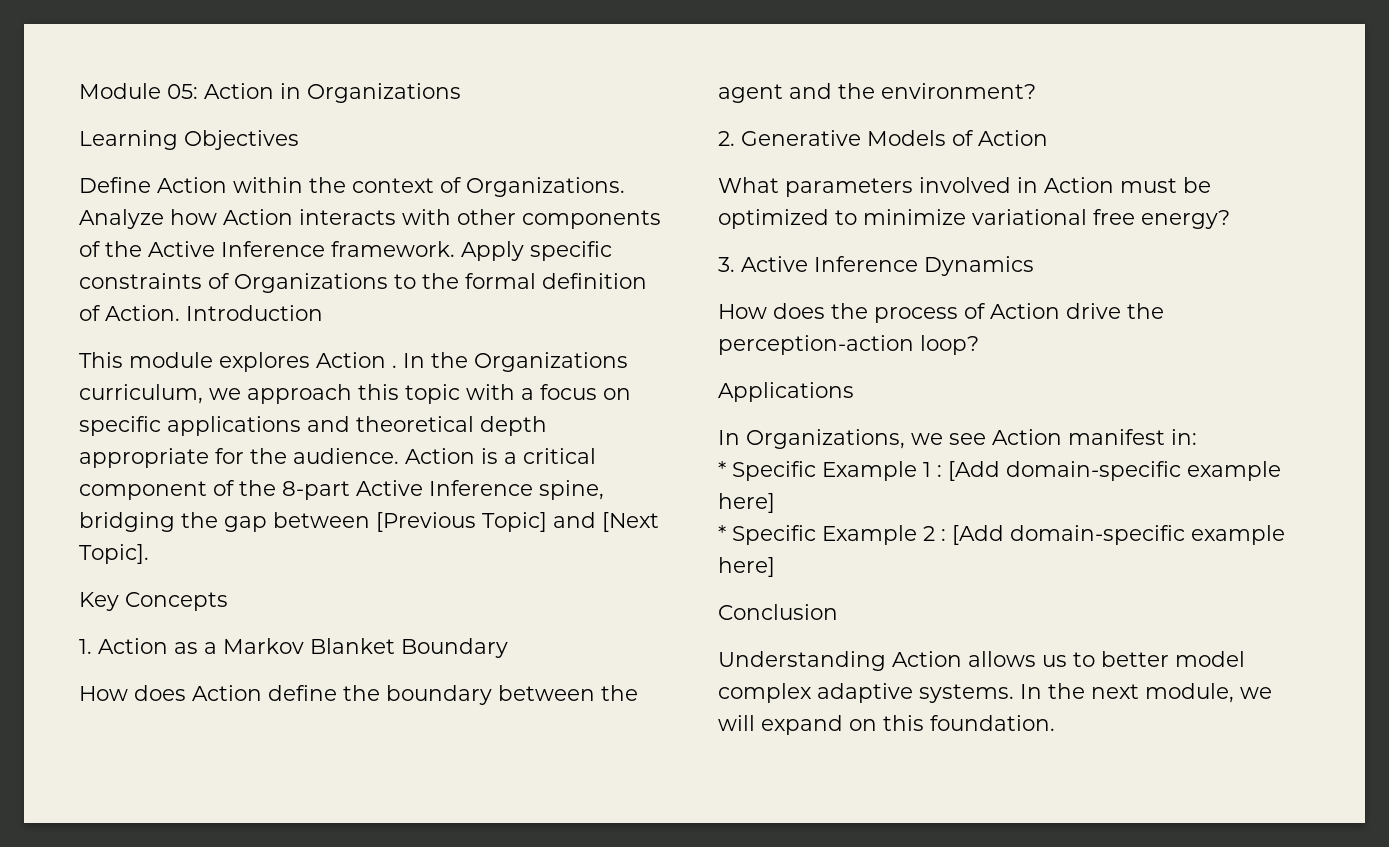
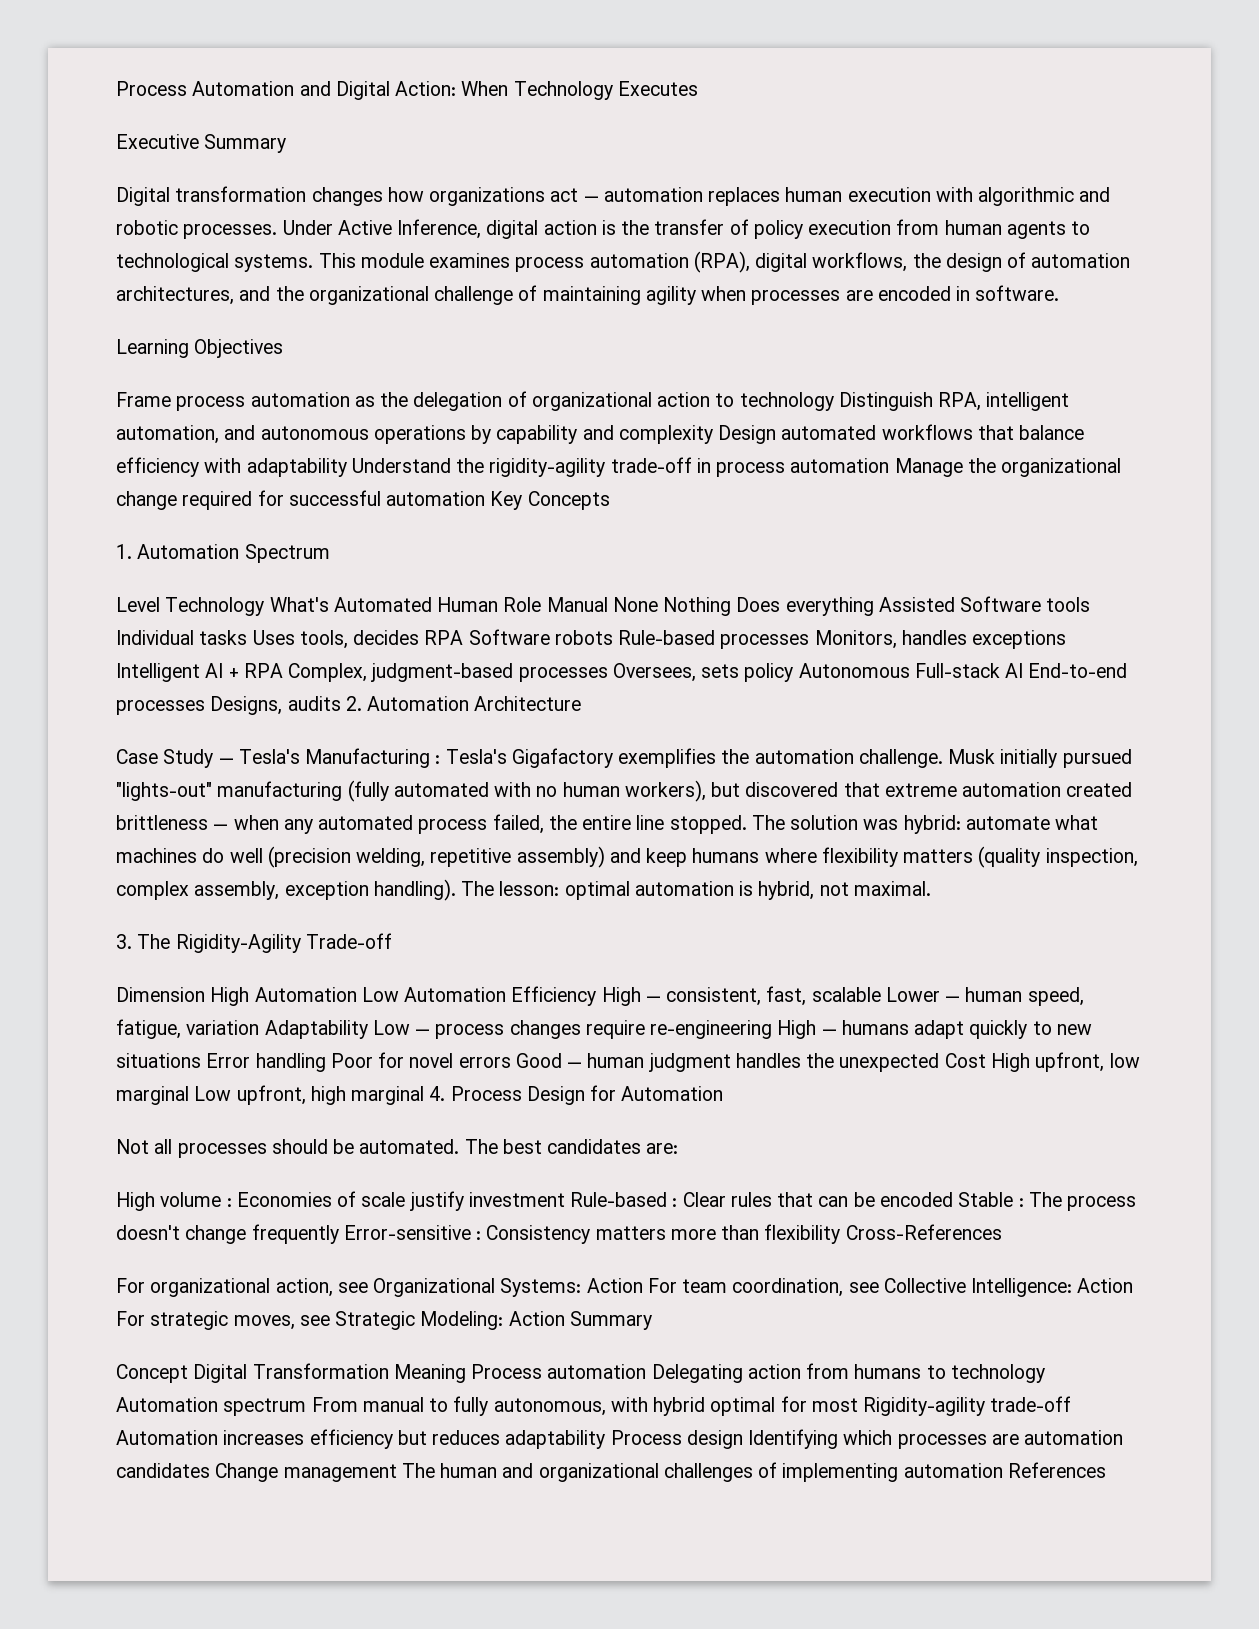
- Module 05: Action in Organizations
+ Process Automation and Digital Action: When Technology Executes
+ Executive Summary
+ Digital transformation changes how organizations act — automation replaces human execution with algorithmic and robotic processes. Under Active Inference, digital action is the transfer of policy execution from human agents to technological systems. This module examines process automation (RPA), digital workflows, the design of automation architectures, and the organizational challenge of maintaining agility when processes are encoded in software.
  Learning Objectives
- Define Action within the context of Organizations. Analyze how Action interacts with other components of the Active Inference framework. Apply specific constraints of Organizations to the formal definition of Action. Introduction
- This module explores Action . In the Organizations curriculum, we approach this topic with a focus on specific applications and theoretical depth appropriate for the audience. Action is a critical component of the 8-part Active Inference spine, bridging the gap between [Previous Topic] and [Next Topic].
- Key Concepts
- 1. Action as a Markov Blanket Boundary
- How does Action define the boundary between the agent and the environment?
- 2. Generative Models of Action
- What parameters involved in Action must be optimized to minimize variational free energy?
- 3. Active Inference Dynamics
- How does the process of Action drive the perception-action loop?
- Applications
- In Organizations, we see Action manifest in:
- * Specific Example 1 : [Add domain-specific example here]
- * Specific Example 2 : [Add domain-specific example here]
- Conclusion
- Understanding Action allows us to better model complex adaptive systems. In the next module, we will expand on this foundation.
+ Frame process automation as the delegation of organizational action to technology Distinguish RPA, intelligent automation, and autonomous operations by capability and complexity Design automated workflows that balance efficiency with adaptability Understand the rigidity-agility trade-off in process automation Manage the organizational change required for successful automation Key Concepts
+ 1. Automation Spectrum
+ Level Technology What's Automated Human Role Manual None Nothing Does everything Assisted Software tools Individual tasks Uses tools, decides RPA Software robots Rule-based processes Monitors, handles exceptions Intelligent AI + RPA Complex, judgment-based processes Oversees, sets policy Autonomous Full-stack AI End-to-end processes Designs, audits 2. Automation Architecture
+ Case Study — Tesla's Manufacturing : Tesla's Gigafactory exemplifies the automation challenge. Musk initially pursued "lights-out" manufacturing (fully automated with no human workers), but discovered that extreme automation created brittleness — when any automated process failed, the entire line stopped. The solution was hybrid: automate what machines do well (precision welding, repetitive assembly) and keep humans where flexibility matters (quality inspection, complex assembly, exception handling). The lesson: optimal automation is hybrid, not maximal.
+ 3. The Rigidity-Agility Trade-off
+ Dimension High Automation Low Automation Efficiency High — consistent, fast, scalable Lower — human speed, fatigue, variation Adaptability Low — process changes require re-engineering High — humans adapt quickly to new situations Error handling Poor for novel errors Good — human judgment handles the unexpected Cost High upfront, low marginal Low upfront, high marginal 4. Process Design for Automation
+ Not all processes should be automated. The best candidates are:
+ High volume : Economies of scale justify investment Rule-based : Clear rules that can be encoded Stable : The process doesn't change frequently Error-sensitive : Consistency matters more than flexibility Cross-References
+ For organizational action, see Organizational Systems: Action For team coordination, see Collective Intelligence: Action For strategic moves, see Strategic Modeling: Action Summary
+ Concept Digital Transformation Meaning Process automation Delegating action from humans to technology Automation spectrum From manual to fully autonomous, with hybrid optimal for most Rigidity-agility trade-off Automation increases efficiency but reduces adaptability Process design Identifying which processes are automation candidates Change management The human and organizational challenges of implementing automation References

